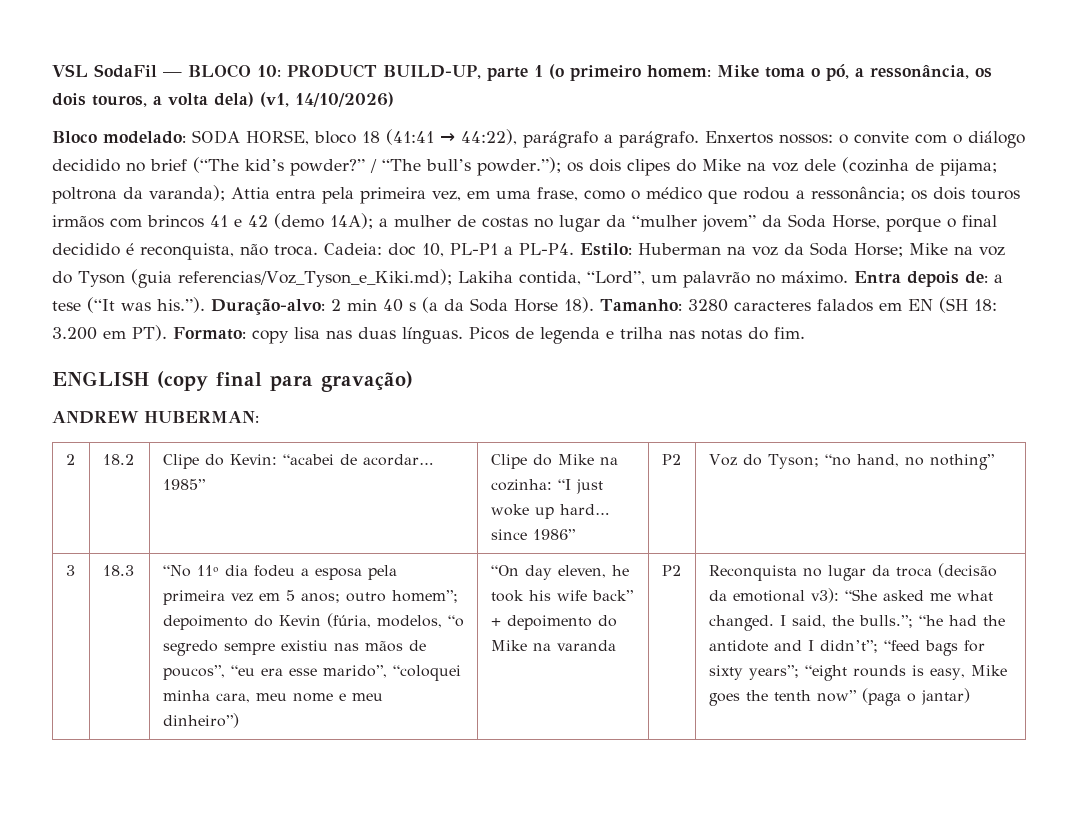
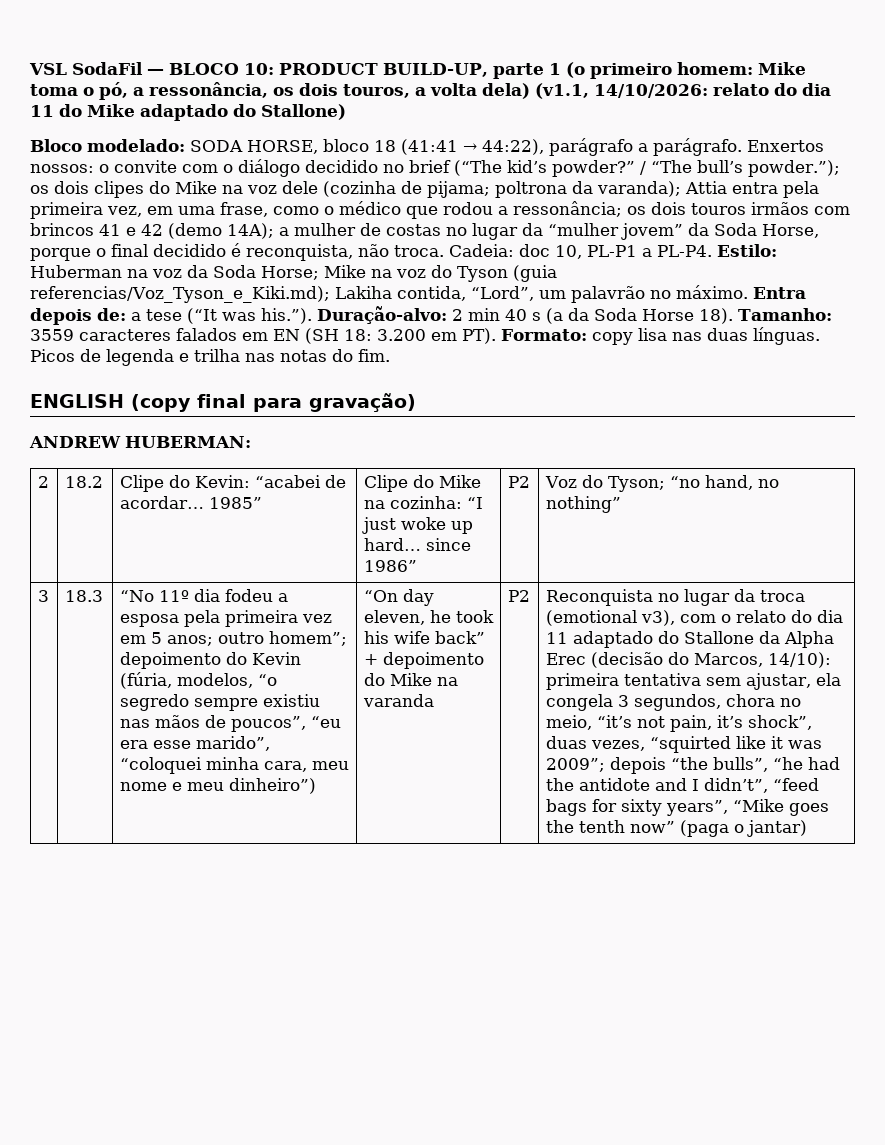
- VSL SodaFil — BLOCO 10: PRODUCT BUILD-UP, parte 1 (o primeiro homem: Mike toma o pó, a ressonância, os dois touros, a volta dela) (v1, 14/10/2026)
+ VSL SodaFil — BLOCO 10: PRODUCT BUILD-UP, parte 1 (o primeiro homem: Mike toma o pó, a ressonância, os dois touros, a volta dela) (v1.1, 14/10/2026: relato do dia 11 do Mike adaptado do Stallone)
- Tamanho: 3280 caracteres falados em EN (SH 18: 3.200 em PT). Formato: copy lisa nas duas línguas.
+ Tamanho: 3559 caracteres falados em EN (SH 18: 3.200 em PT). Formato: copy lisa nas duas línguas.
- Reconquista no lugar da troca (decisão da emotional v3): “She asked me what changed. I said, the bulls.”; “he had the antidote and I didn’t”; “feed bags for sixty years”; “eight rounds is easy, Mike goes the tenth now” (paga o jantar)
+ Reconquista no lugar da troca (emotional v3), com o relato do dia 11 adaptado do Stallone da Alpha Erec (decisão do Marcos, 14/10): primeira tentativa sem ajustar, ela congela 3 segundos, chora no meio, “it’s not pain, it’s shock”, duas vezes, “squirted like it was 2009”; depois “the bulls”, “he had the antidote and I didn’t”, “feed bags for sixty years”, “Mike goes the tenth now” (paga o jantar)

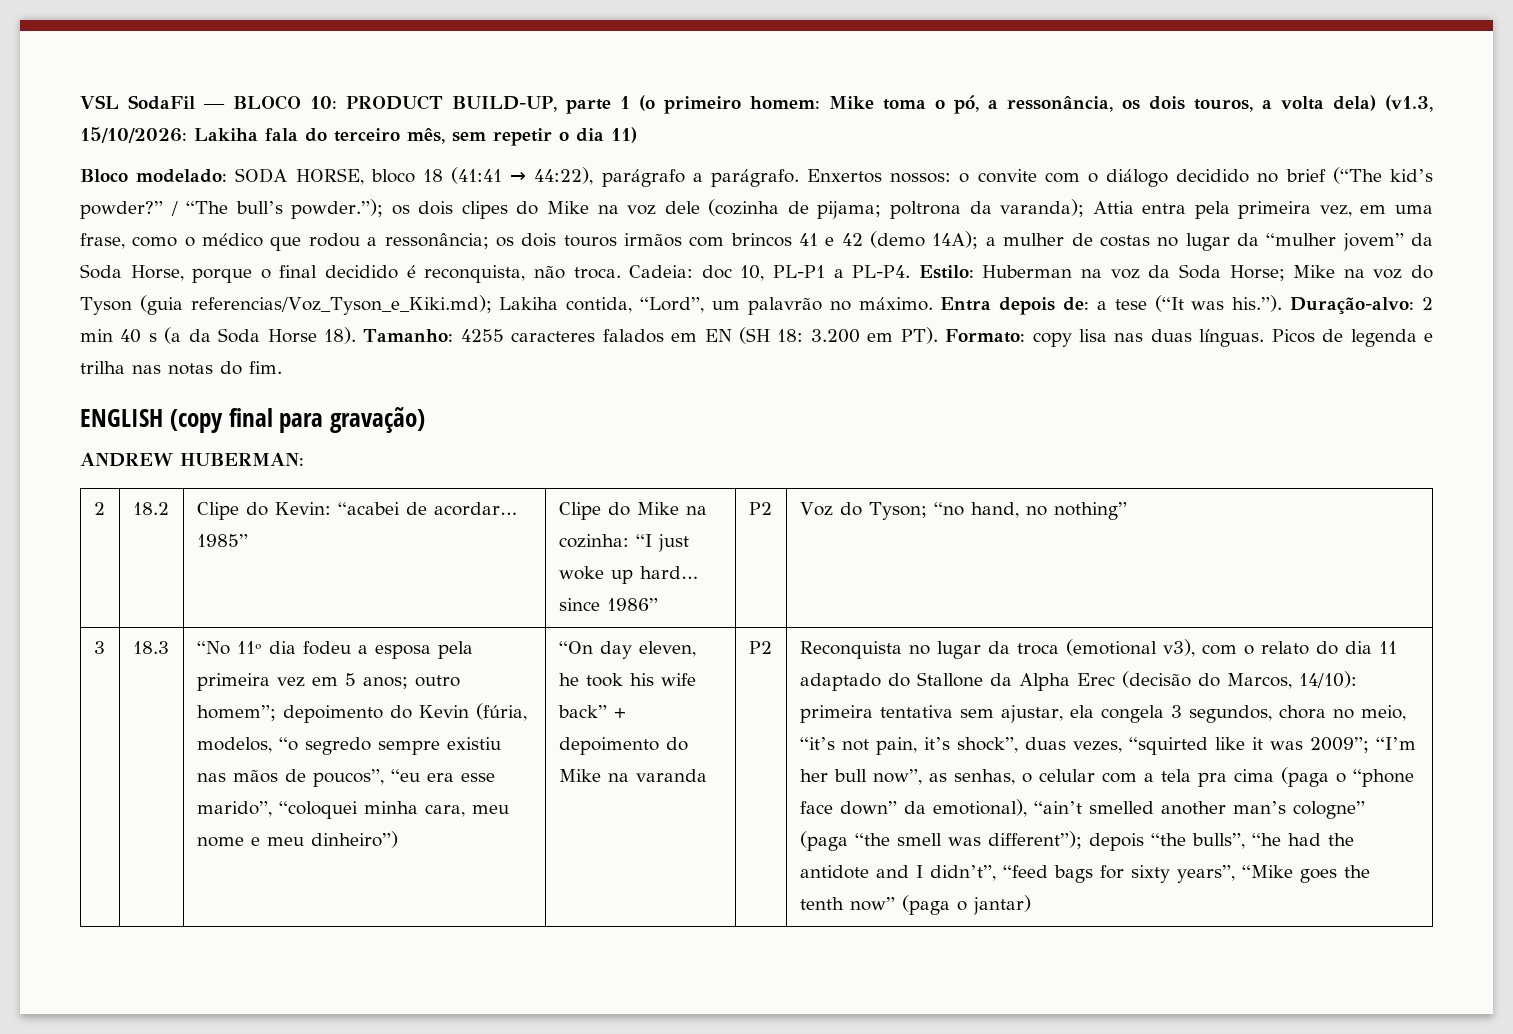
- VSL SodaFil — BLOCO 10: PRODUCT BUILD-UP, parte 1 (o primeiro homem: Mike toma o pó, a ressonância, os dois touros, a volta dela) (v1.1, 14/10/2026: relato do dia 11 do Mike adaptado do Stallone)
+ VSL SodaFil — BLOCO 10: PRODUCT BUILD-UP, parte 1 (o primeiro homem: Mike toma o pó, a ressonância, os dois touros, a volta dela) (v1.3, 15/10/2026: Lakiha fala do terceiro mês, sem repetir o dia 11)
- Tamanho: 3559 caracteres falados em EN (SH 18: 3.200 em PT). Formato: copy lisa nas duas línguas.
+ Tamanho: 4255 caracteres falados em EN (SH 18: 3.200 em PT). Formato: copy lisa nas duas línguas.
+ “I’m her bull now”, as senhas, o celular com a tela pra cima (paga o “phone face down” da emotional), “ain’t smelled another man’s cologne” (paga “the smell was different”);

